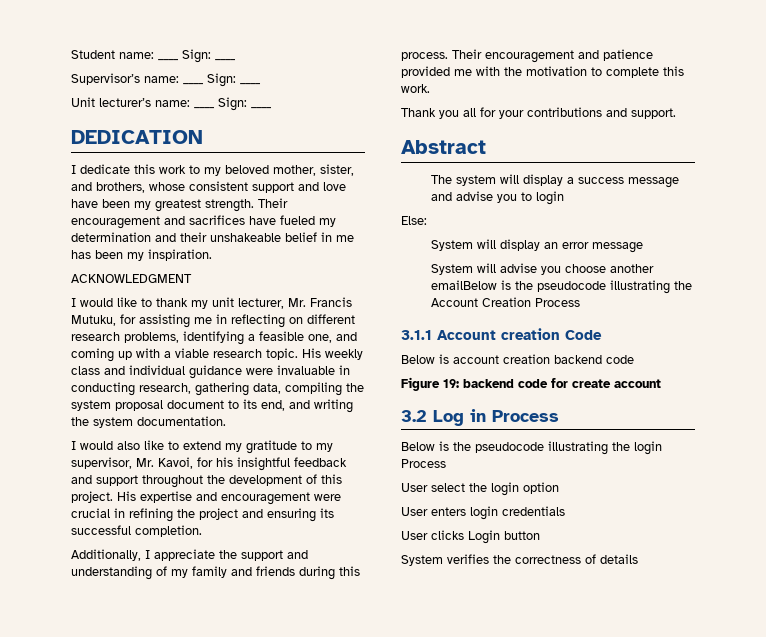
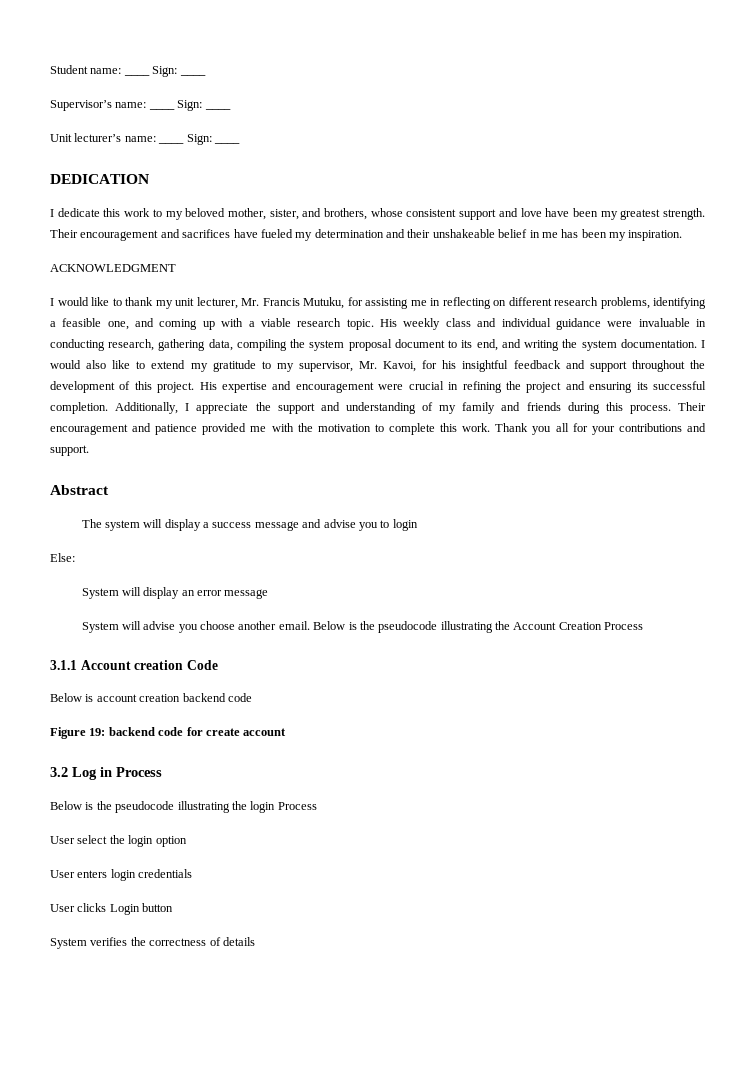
- His weekly class and individual guidance were invaluable in conducting research, gathering data, compiling the system proposal document to its end, and writing the system documentation.
- I would also like to extend my gratitude to my supervisor, Mr. Kavoi, for his insightful feedback and support throughout the development of this project.
+ His weekly class and individual guidance were invaluable in conducting research, gathering data, compiling the system proposal document to its end, and writing the system documentation. I would also like to extend my gratitude to my supervisor, Mr. Kavoi, for his insightful feedback and support throughout the development of this project.
- His expertise and encouragement were crucial in refining the project and ensuring its successful completion.
- Additionally, I appreciate the support and understanding of my family and friends during this process.
+ His expertise and encouragement were crucial in refining the project and ensuring its successful completion. Additionally, I appreciate the support and understanding of my family and friends during this process.
- Their encouragement and patience provided me with the motivation to complete this work.
- Thank you all for your contributions and support.
+ Their encouragement and patience provided me with the motivation to complete this work. Thank you all for your contributions and support.
- System will advise you choose another emailBelow is the pseudocode illustrating the Account Creation Process
+ System will advise you choose another email. Below is the pseudocode illustrating the Account Creation Process

